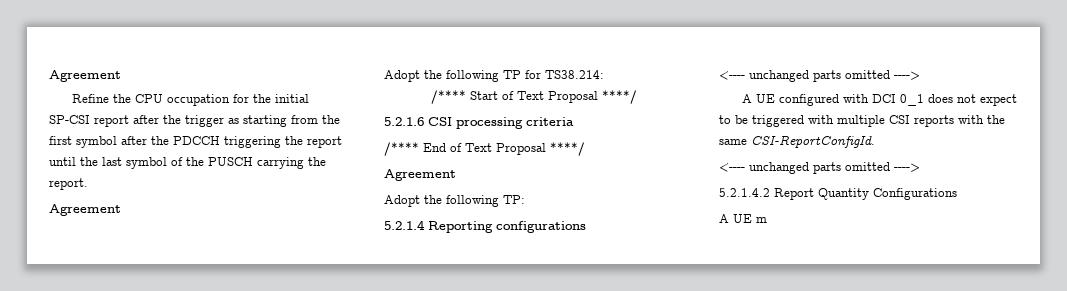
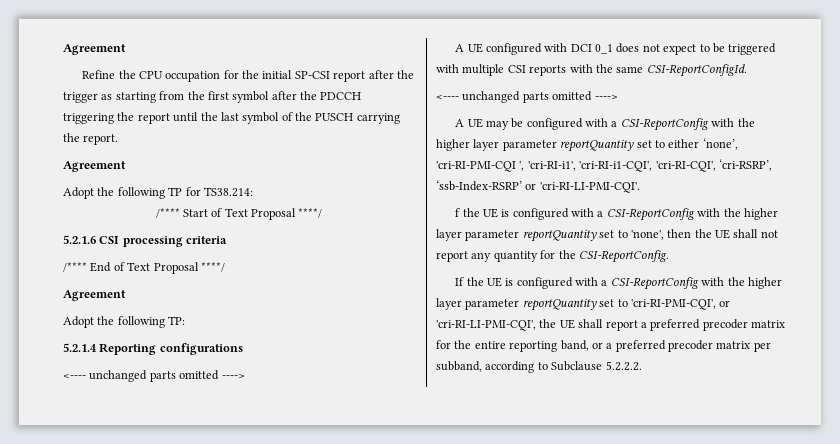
- 5.2.1.4.2 Report Quantity Configurations
- A UE m
+ A UE may be configured with a CSI-ReportConfig with the higher layer parameter reportQuantity set to either ‘none’, 'cri-RI-PMI-CQI ', 'cri-RI-i1', 'cri-RI-i1-CQI', 'cri-RI-CQI', ‘cri-RSRP’, ‘ssb-Index-RSRP’ or 'cri-RI-LI-PMI-CQI'.
+ f the UE is configured with a CSI-ReportConfig with the higher layer parameter reportQuantity set to 'none', then the UE shall not report any quantity for the CSI-ReportConfig.
+ If the UE is configured with a CSI-ReportConfig with the higher layer parameter reportQuantity set to 'cri-RI-PMI-CQI', or 'cri-RI-LI-PMI-CQI', the UE shall report a preferred precoder matrix for the entire reporting band, or a preferred precoder matrix per subband, according to Subclause 5.2.2.2.

